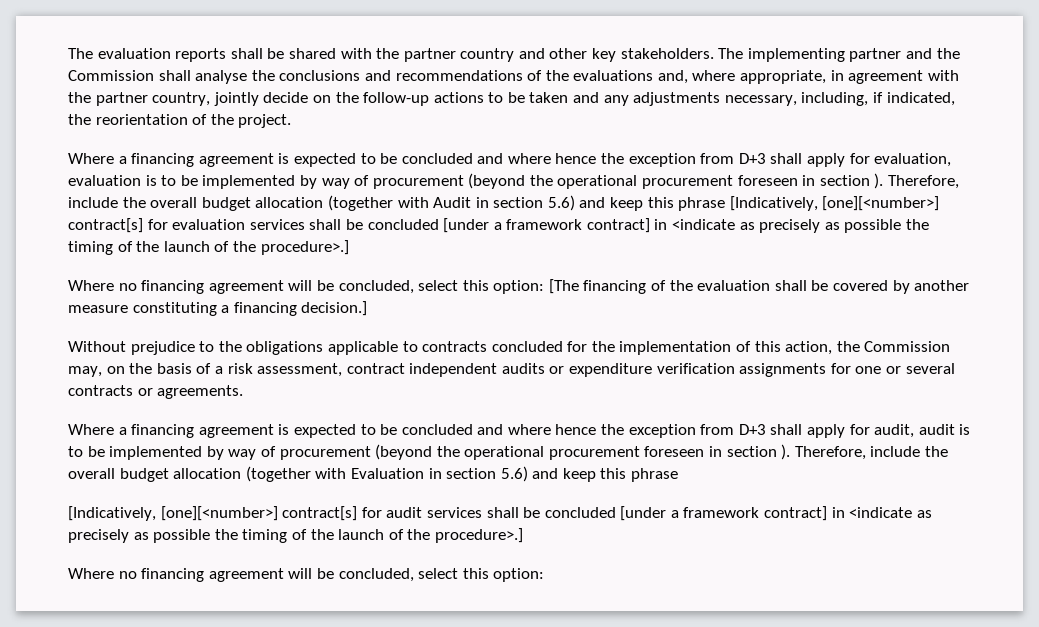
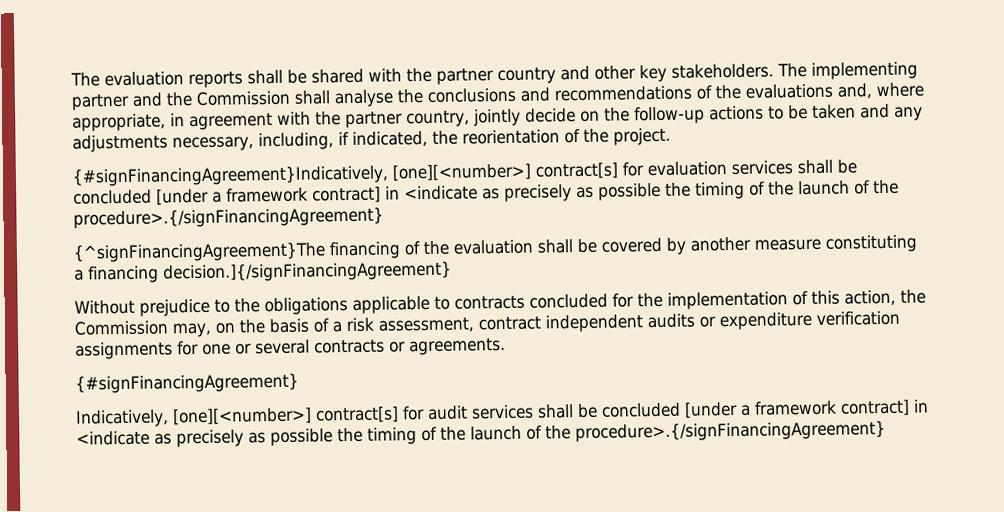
- Where a financing agreement is expected to be concluded and where hence the exception from D+3 shall apply for evaluation, evaluation is to be implemented by way of procurement (beyond the operational procurement foreseen in section ). Therefore, include the overall budget allocation (together with Audit in section 5.6) and keep this phrase [Indicatively, [one][<number>] contract[s] for evaluation services shall be concluded [under a framework contract] in <indicate as precisely as possible the timing of the launch of the procedure>.]
- Where no financing agreement will be concluded, select this option: [The financing of the evaluation shall be covered by another measure constituting a financing decision.]
+ {#signFinancingAgreement}Indicatively, [one][<number>] contract[s] for evaluation services shall be concluded [under a framework contract] in <indicate as precisely as possible the timing of the launch of the procedure>.{/signFinancingAgreement}
+ {^signFinancingAgreement}The financing of the evaluation shall be covered by another measure constituting a financing decision.]{/signFinancingAgreement}
- Where a financing agreement is expected to be concluded and where hence the exception from D+3 shall apply for audit, audit is to be implemented by way of procurement (beyond the operational procurement foreseen in section ). Therefore, include the overall budget allocation (together with Evaluation in section 5.6) and keep this phrase
- [Indicatively, [one][<number>] contract[s] for audit services shall be concluded [under a framework contract] in <indicate as precisely as possible the timing of the launch of the procedure>.]
- Where no financing agreement will be concluded, select this option:
+ {#signFinancingAgreement}
+ Indicatively, [one][<number>] contract[s] for audit services shall be concluded [under a framework contract] in <indicate as precisely as possible the timing of the launch of the procedure>.{/signFinancingAgreement}

